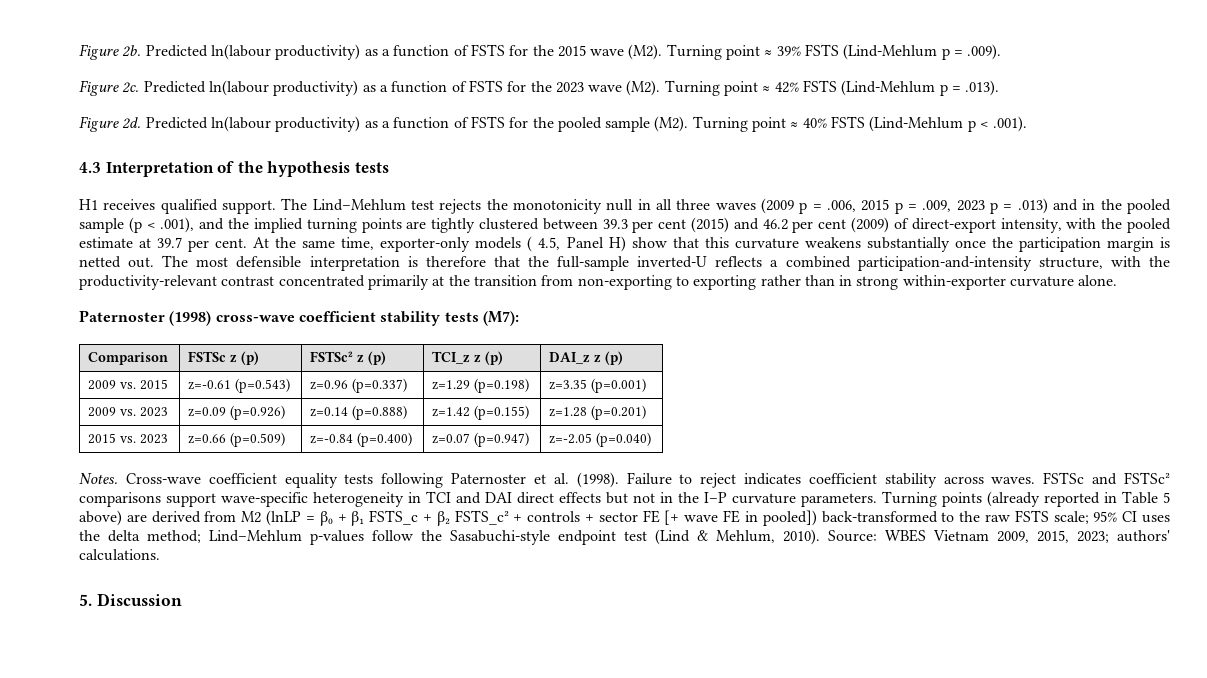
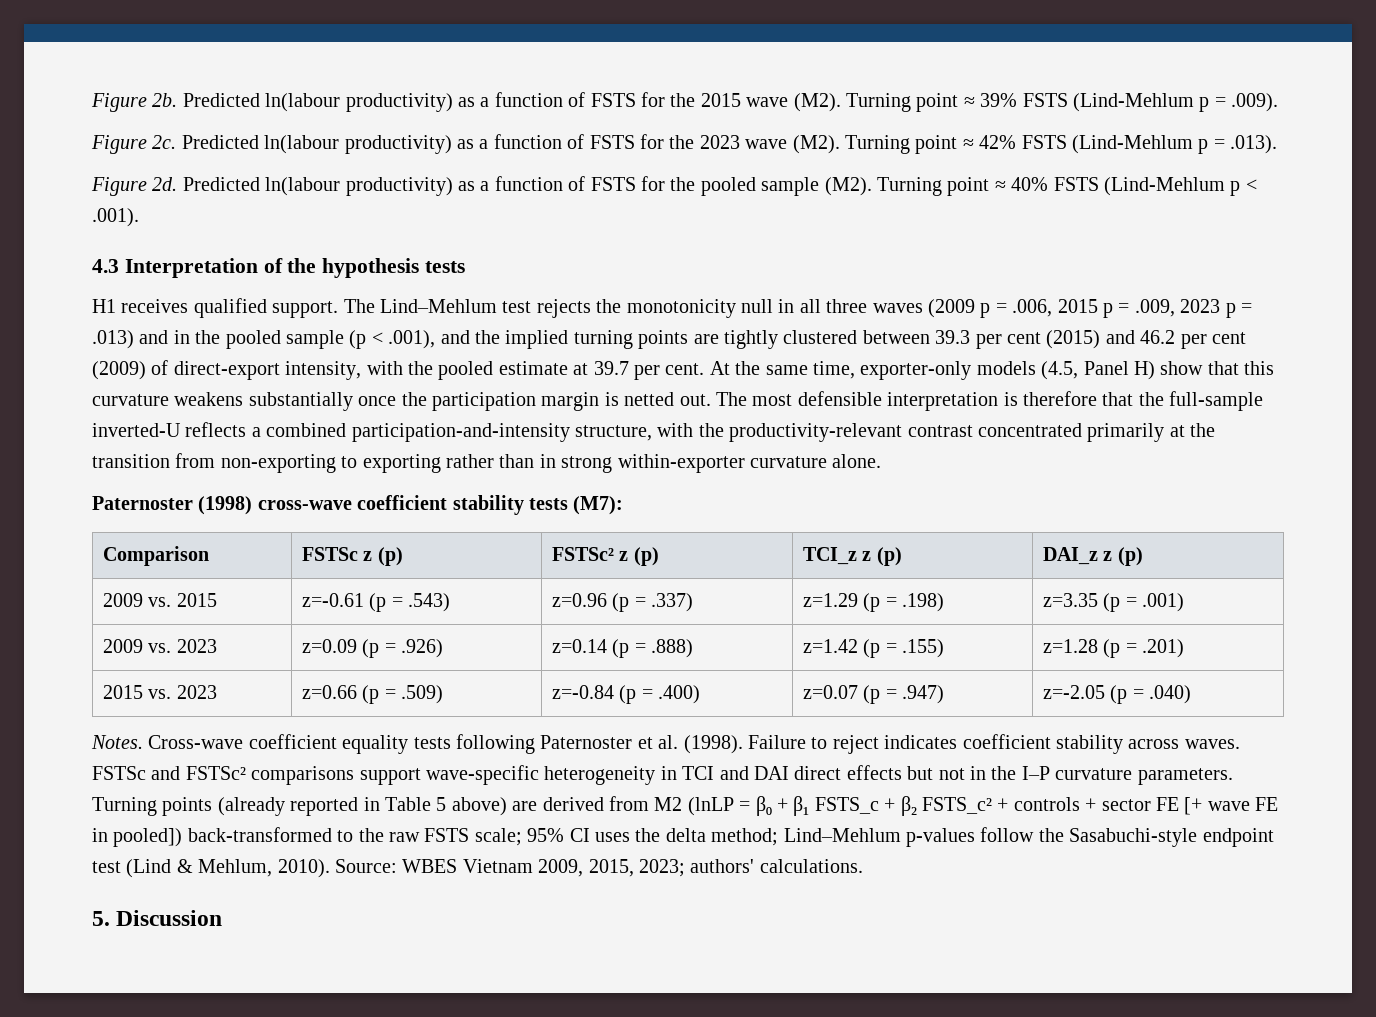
- At the same time, exporter-only models ( 4.5, Panel H) show that this curvature weakens substantially once the participation margin is netted out.
+ At the same time, exporter-only models (4.5, Panel H) show that this curvature weakens substantially once the participation margin is netted out.
- 2009 vs. 2015 | z=-0.61 (p=0.543) | z=0.96 (p=0.337) | z=1.29 (p=0.198) | z=3.35 (p=0.001)
- 2009 vs. 2023 | z=0.09 (p=0.926) | z=0.14 (p=0.888) | z=1.42 (p=0.155) | z=1.28 (p=0.201)
- 2015 vs. 2023 | z=0.66 (p=0.509) | z=-0.84 (p=0.400) | z=0.07 (p=0.947) | z=-2.05 (p=0.040)
+ 2009 vs. 2015 | z=-0.61 (p = .543) | z=0.96 (p = .337) | z=1.29 (p = .198) | z=3.35 (p = .001)
+ 2009 vs. 2023 | z=0.09 (p = .926) | z=0.14 (p = .888) | z=1.42 (p = .155) | z=1.28 (p = .201)
+ 2015 vs. 2023 | z=0.66 (p = .509) | z=-0.84 (p = .400) | z=0.07 (p = .947) | z=-2.05 (p = .040)

